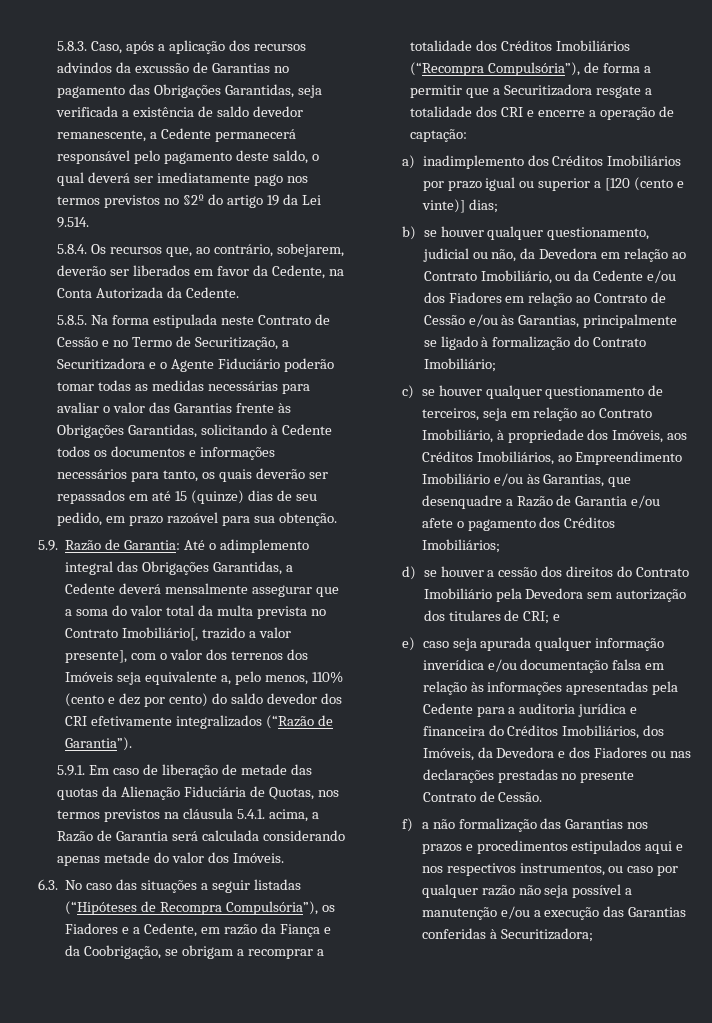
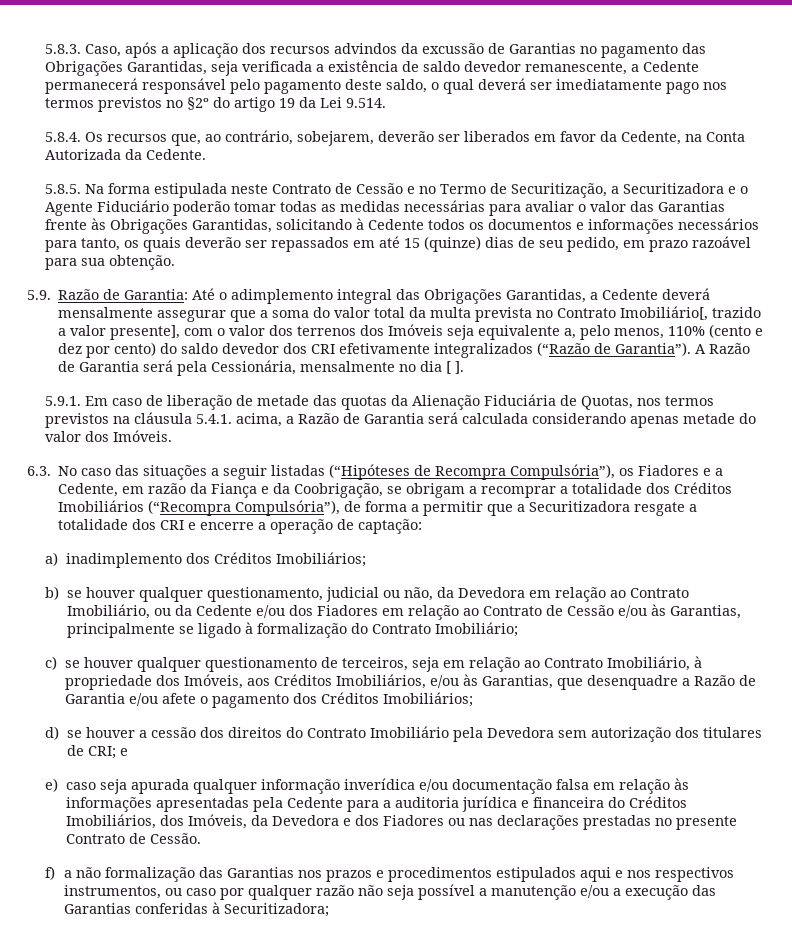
+ A Razão de Garantia será pela Cessionária, mensalmente no dia [ ].
- a) inadimplemento dos Créditos Imobiliários por prazo igual ou superior a [120 (cento e vinte)] dias;
+ a) inadimplemento dos Créditos Imobiliários;
- c) se houver qualquer questionamento de terceiros, seja em relação ao Contrato Imobiliário, à propriedade dos Imóveis, aos Créditos Imobiliários, ao Empreendimento Imobiliário e/ou às Garantias, que desenquadre a Razão de Garantia e/ou afete o pagamento dos Créditos Imobiliários;
+ c) se houver qualquer questionamento de terceiros, seja em relação ao Contrato Imobiliário, à propriedade dos Imóveis, aos Créditos Imobiliários, e/ou às Garantias, que desenquadre a Razão de Garantia e/ou afete o pagamento dos Créditos Imobiliários;

